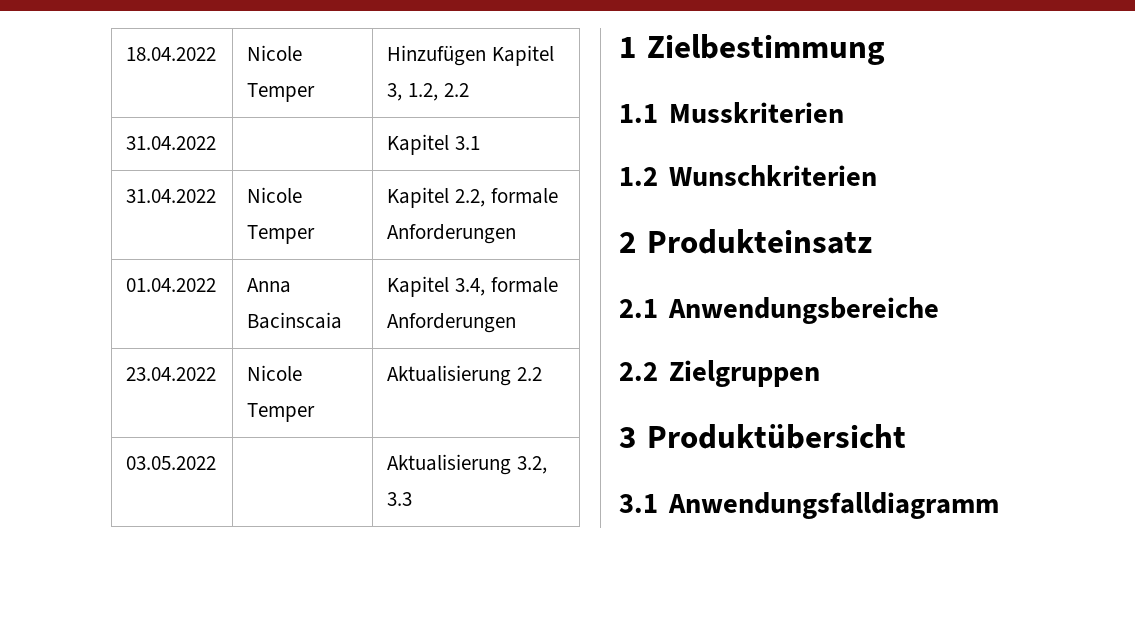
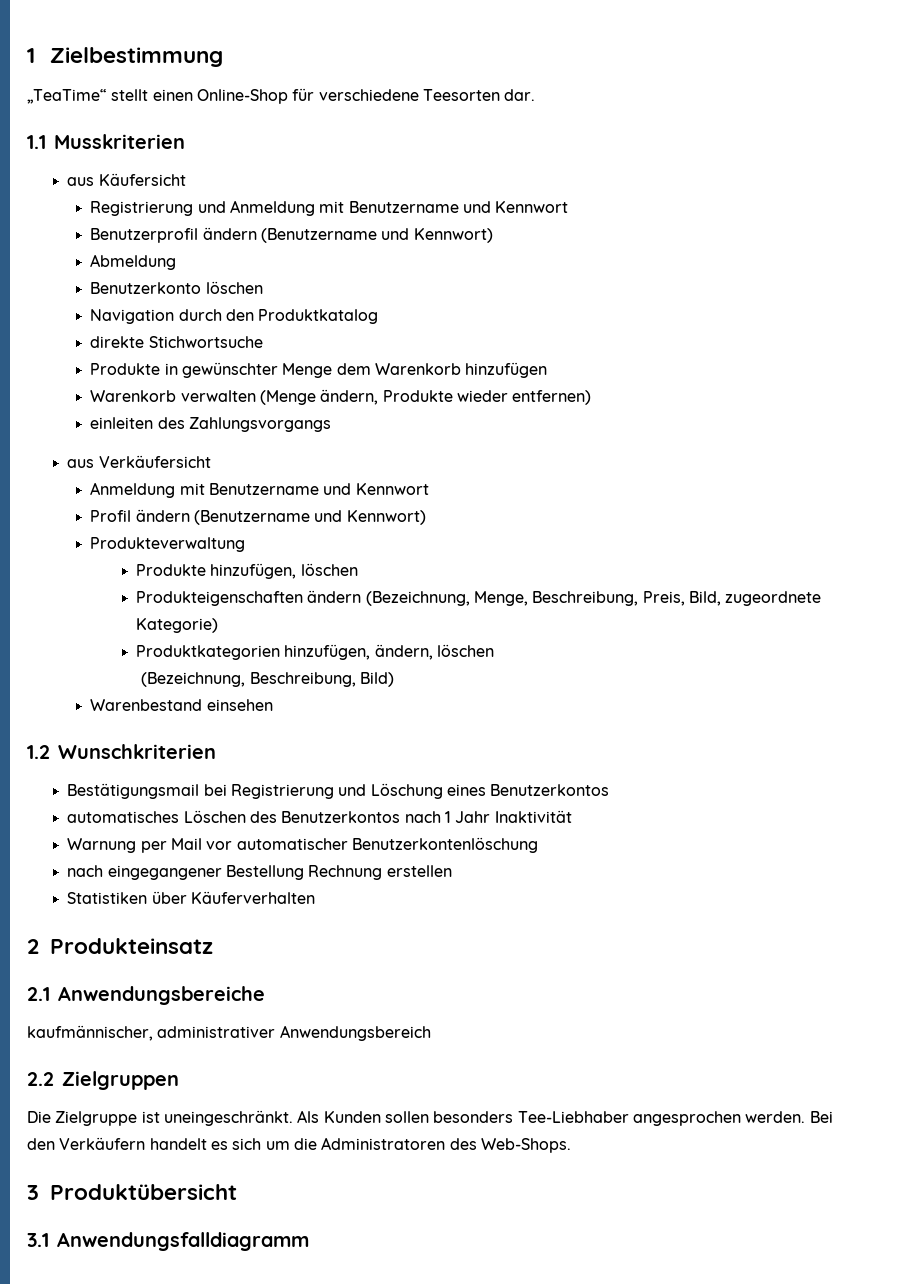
- 18.04.2022 | Nicole Temper | Hinzufügen Kapitel 3, 1.2, 2.2
- 31.04.2022 | | Kapitel 3.1
- 31.04.2022 | Nicole Temper | Kapitel 2.2, formale Anforderungen
- 01.04.2022 | Anna Bacinscaia | Kapitel 3.4, formale Anforderungen
- 23.04.2022 | Nicole Temper | Aktualisierung 2.2
- 03.05.2022 | | Aktualisierung 3.2, 3.3
  1 Zielbestimmung
+ „TeaTime“ stellt einen Online-Shop für verschiedene Teesorten dar.
  1.1 Musskriterien
+ aus Käufersicht
+ Registrierung und Anmeldung mit Benutzername und Kennwort
+ Benutzerprofil ändern (Benutzername und Kennwort)
+ Abmeldung
+ Benutzerkonto löschen
+ Navigation durch den Produktkatalog
+ direkte Stichwortsuche
+ Produkte in gewünschter Menge dem Warenkorb hinzufügen
+ Warenkorb verwalten (Menge ändern, Produkte wieder entfernen)
+ einleiten des Zahlungsvorgangs
+ aus Verkäufersicht
+ Anmeldung mit Benutzername und Kennwort
+ Profil ändern (Benutzername und Kennwort)
+ Produkteverwaltung
+ Produkte hinzufügen, löschen
+ Produkteigenschaften ändern (Bezeichnung, Menge, Beschreibung, Preis, Bild, zugeordnete Kategorie)
+ Produktkategorien hinzufügen, ändern, löschen
+ (Bezeichnung, Beschreibung, Bild)
+ Warenbestand einsehen
  1.2 Wunschkriterien
+ Bestätigungsmail bei Registrierung und Löschung eines Benutzerkontos
+ automatisches Löschen des Benutzerkontos nach 1 Jahr Inaktivität
+ Warnung per Mail vor automatischer Benutzerkontenlöschung
+ nach eingegangener Bestellung Rechnung erstellen
+ Statistiken über Käuferverhalten
+ kaufmännischer, administrativer Anwendungsbereich
+ Die Zielgruppe ist uneingeschränkt. Als Kunden sollen besonders Tee-Liebhaber angesprochen werden. Bei den Verkäufern handelt es sich um die Administratoren des Web-Shops.

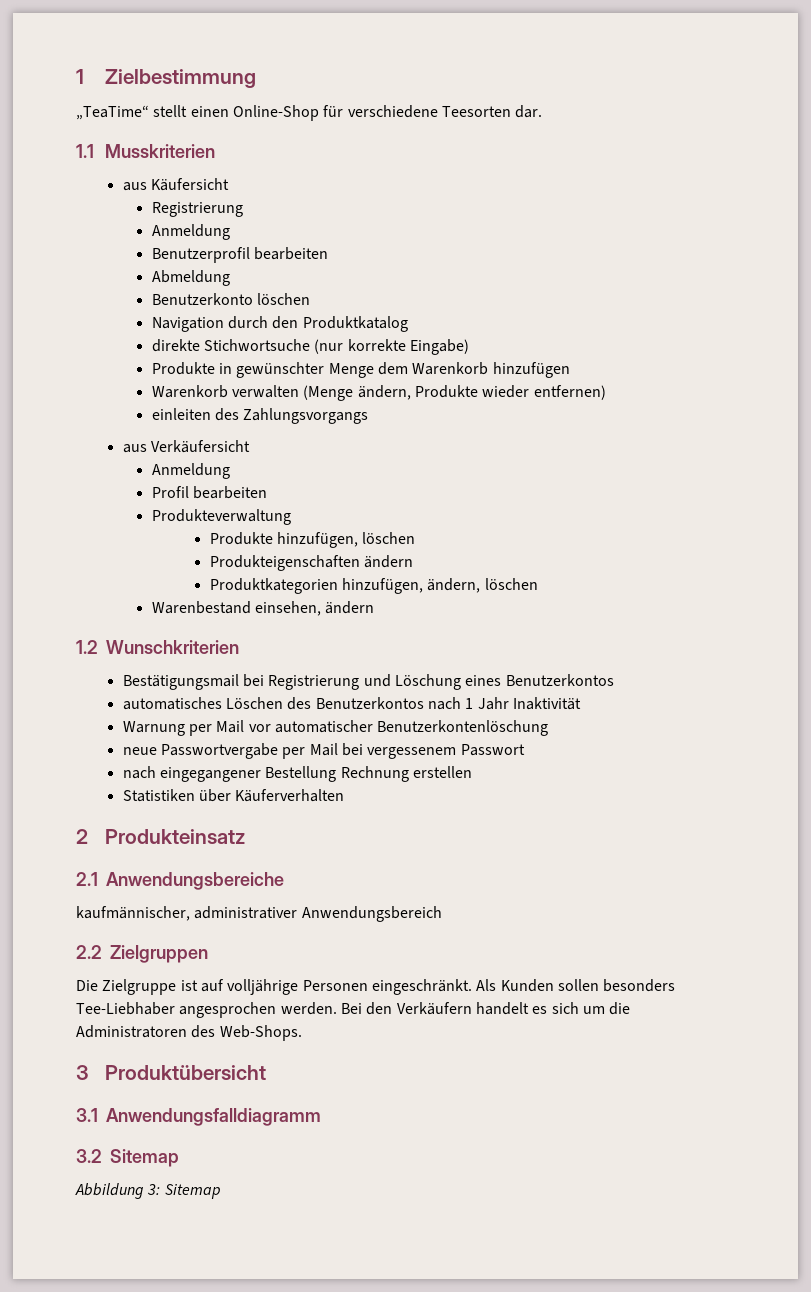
  aus Käufersicht
- Registrierung und Anmeldung mit Benutzername und Kennwort
- Benutzerprofil ändern (Benutzername und Kennwort)
+ Registrierung
+ Anmeldung
+ Benutzerprofil bearbeiten
- direkte Stichwortsuche
+ direkte Stichwortsuche (nur korrekte Eingabe)
  aus Verkäufersicht
- Anmeldung mit Benutzername und Kennwort
- Profil ändern (Benutzername und Kennwort)
+ Anmeldung
+ Profil bearbeiten
- Produkteigenschaften ändern (Bezeichnung, Menge, Beschreibung, Preis, Bild, zugeordnete Kategorie)
+ Produkteigenschaften ändern
- (Bezeichnung, Beschreibung, Bild)
- Warenbestand einsehen
+ Warenbestand einsehen, ändern
+ neue Passwortvergabe per Mail bei vergessenem Passwort
- Die Zielgruppe ist uneingeschränkt.
+ Die Zielgruppe ist auf volljährige Personen eingeschränkt.
+ 3.2 Sitemap
+ Abbildung 3: Sitemap

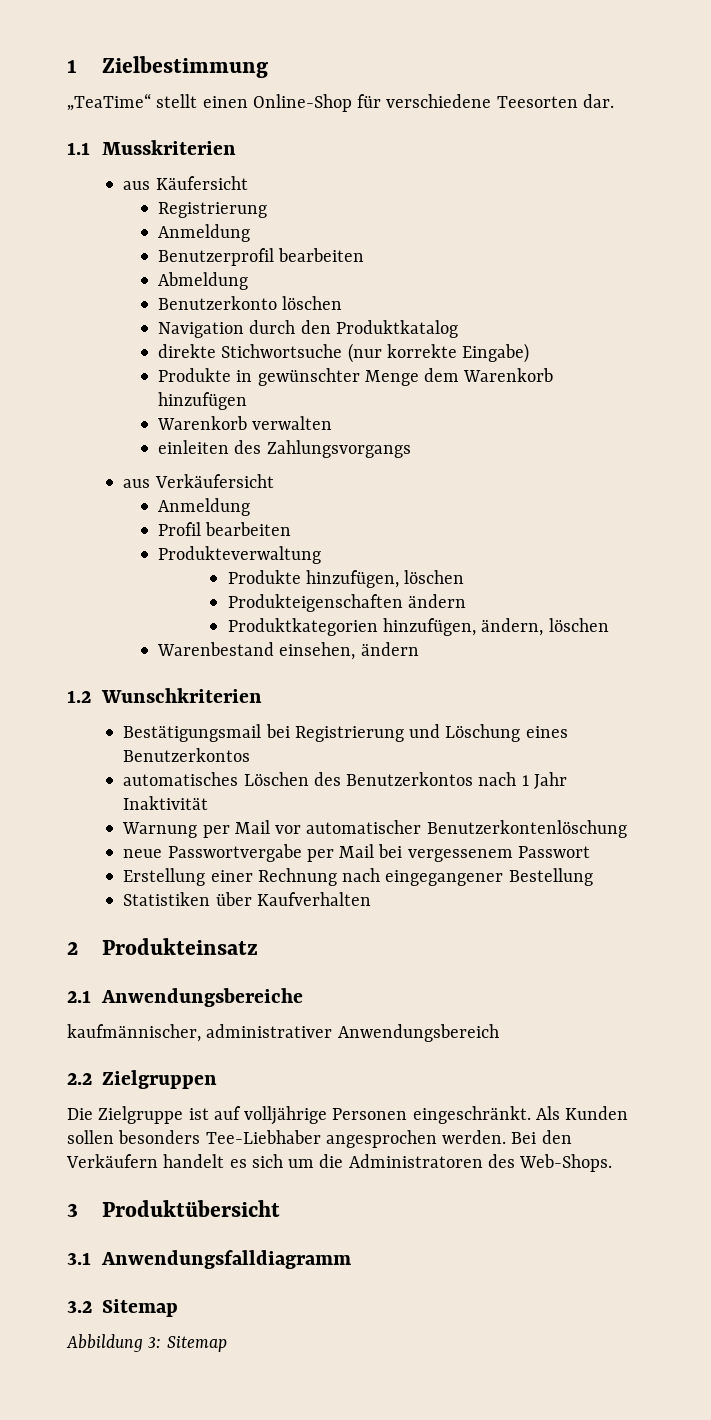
- Warenkorb verwalten (Menge ändern, Produkte wieder entfernen)
+ Warenkorb verwalten
- nach eingegangener Bestellung Rechnung erstellen
+ Erstellung einer Rechnung nach eingegangener Bestellung
- Statistiken über Käuferverhalten
+ Statistiken über Kaufverhalten

